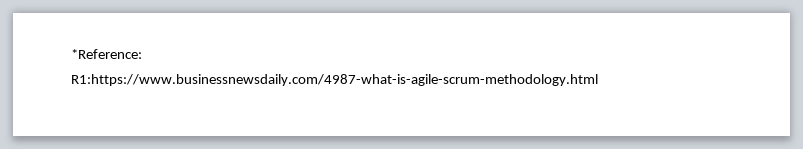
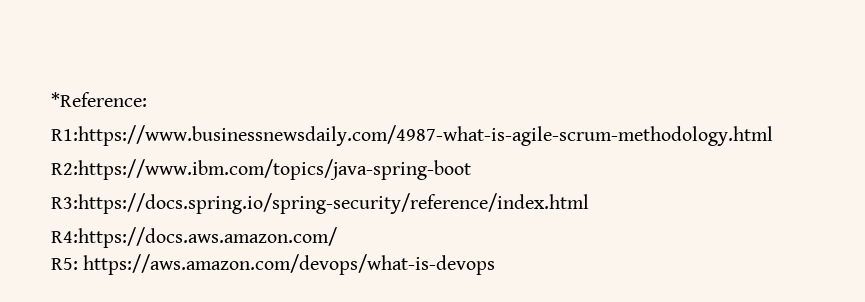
+ R2:https://www.ibm.com/topics/java-spring-boot
+ R3:https://docs.spring.io/spring-security/reference/index.html
+ R4:https://docs.aws.amazon.com/
+ R5: https://aws.amazon.com/devops/what-is-devops

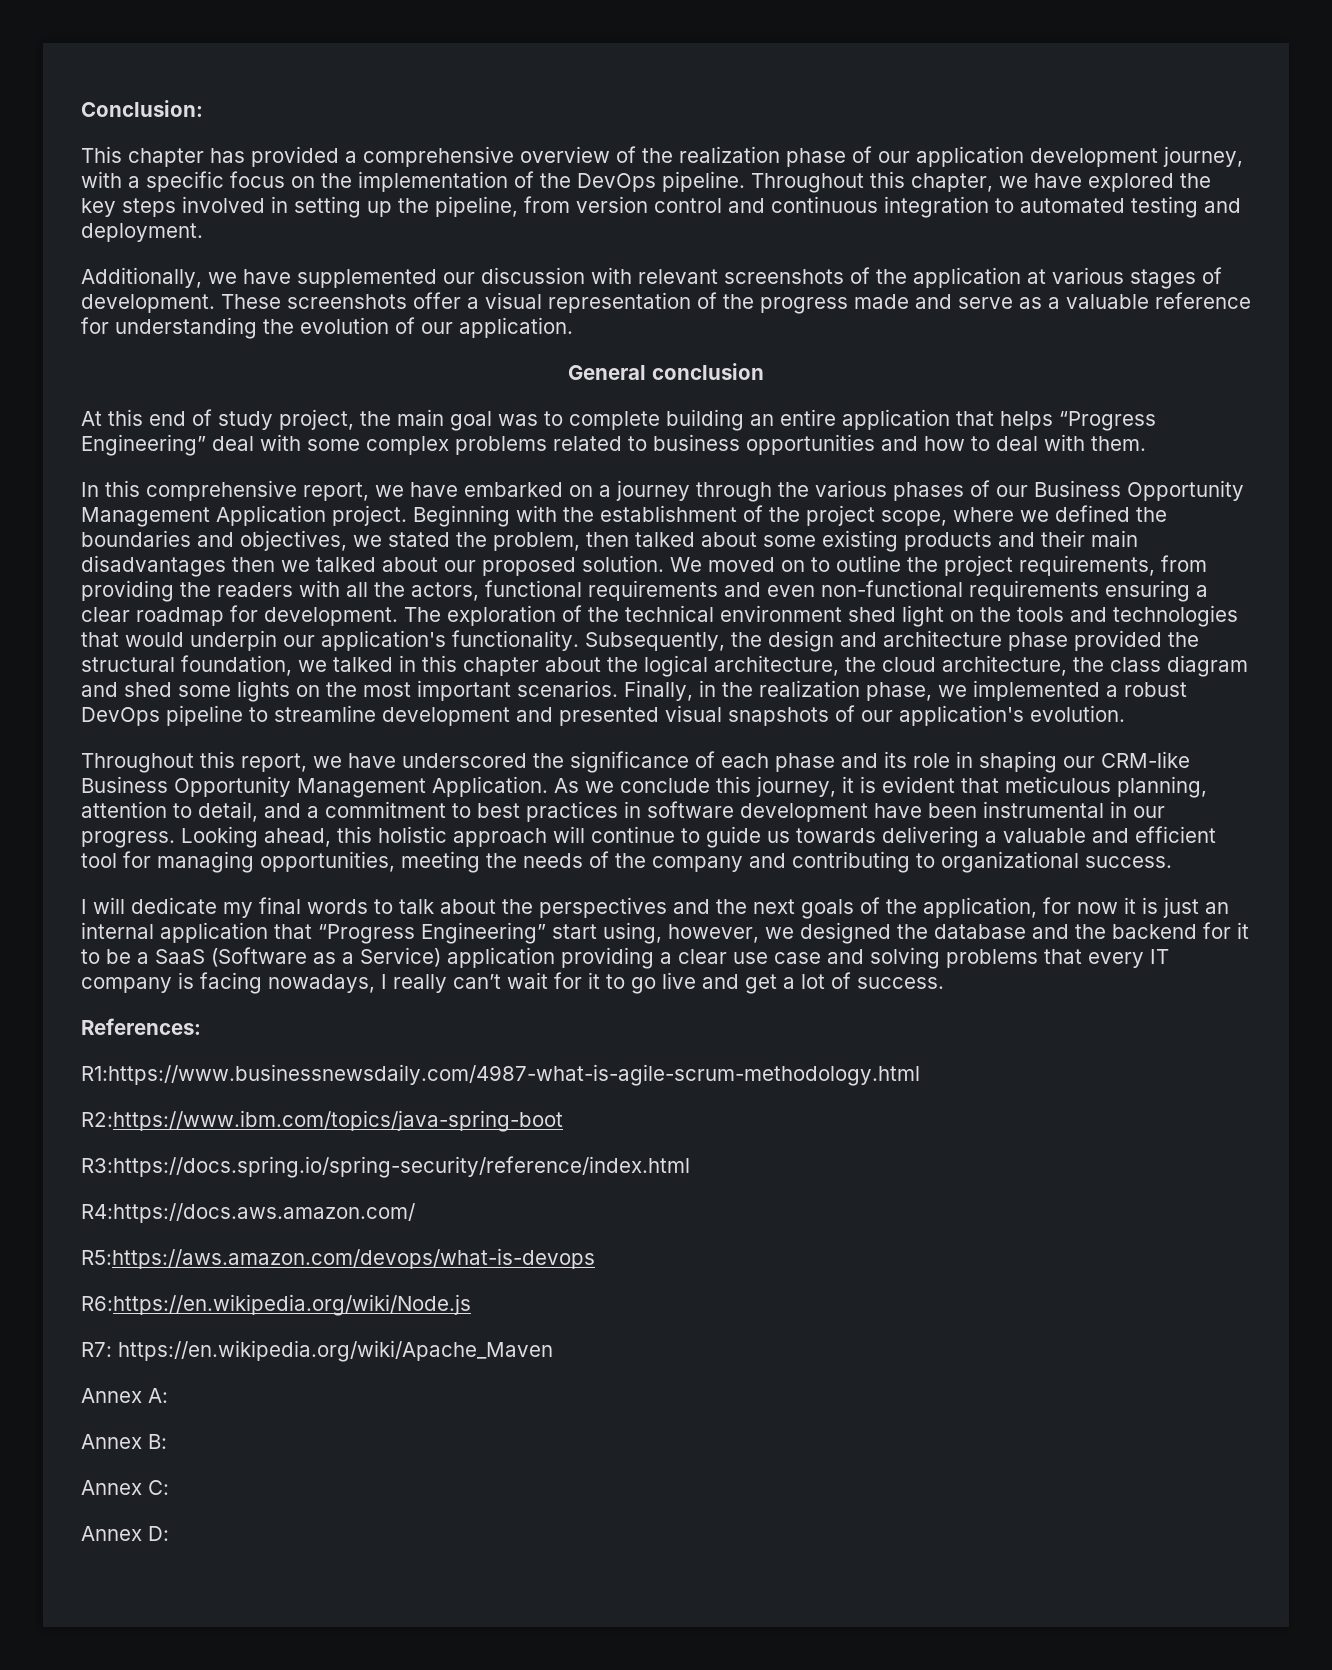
- *Reference:
+ Conclusion:
+ This chapter has provided a comprehensive overview of the realization phase of our application development journey, with a specific focus on the implementation of the DevOps pipeline. Throughout this chapter, we have explored the key steps involved in setting up the pipeline, from version control and continuous integration to automated testing and deployment.
+ Additionally, we have supplemented our discussion with relevant screenshots of the application at various stages of development. These screenshots offer a visual representation of the progress made and serve as a valuable reference for understanding the evolution of our application.
+ General conclusion
+ At this end of study project, the main goal was to complete building an entire application that helps “Progress Engineering” deal with some complex problems related to business opportunities and how to deal with them.
+ In this comprehensive report, we have embarked on a journey through the various phases of our Business Opportunity Management Application project. Beginning with the establishment of the project scope, where we defined the boundaries and objectives, we stated the problem, then talked about some existing products and their main disadvantages then we talked about our proposed solution. We moved on to outline the project requirements, from providing the readers with all the actors, functional requirements and even non-functional requirements ensuring a clear roadmap for development. The exploration of the technical environment shed light on the tools and technologies that would underpin our application's functionality. Subsequently, the design and architecture phase provided the structural foundation, we talked in this chapter about the logical architecture, the cloud architecture, the class diagram and shed some lights on the most important scenarios. Finally, in the realization phase, we implemented a robust DevOps pipeline to streamline development and presented visual snapshots of our application's evolution.
+ Throughout this report, we have underscored the significance of each phase and its role in shaping our CRM-like Business Opportunity Management Application. As we conclude this journey, it is evident that meticulous planning, attention to detail, and a commitment to best practices in software development have been instrumental in our progress. Looking ahead, this holistic approach will continue to guide us towards delivering a valuable and efficient tool for managing opportunities, meeting the needs of the company and contributing to organizational success.
+ I will dedicate my final words to talk about the perspectives and the next goals of the application, for now it is just an internal application that “Progress Engineering” start using, however, we designed the database and the backend for it to be a SaaS (Software as a Service) application providing a clear use case and solving problems that every IT company is facing nowadays, I really can’t wait for it to go live and get a lot of success.
+ References:
  R1:https://www.businessnewsdaily.com/4987-what-is-agile-scrum-methodology.html
  R2:https://www.ibm.com/topics/java-spring-boot
  R3:https://docs.spring.io/spring-security/reference/index.html
  R4:https://docs.aws.amazon.com/
- R5: https://aws.amazon.com/devops/what-is-devops
+ R5:https://aws.amazon.com/devops/what-is-devops
+ R6:https://en.wikipedia.org/wiki/Node.js
+ R7: https://en.wikipedia.org/wiki/Apache_Maven
+ Annex A:
+ Annex B:
+ Annex C:
+ Annex D:

